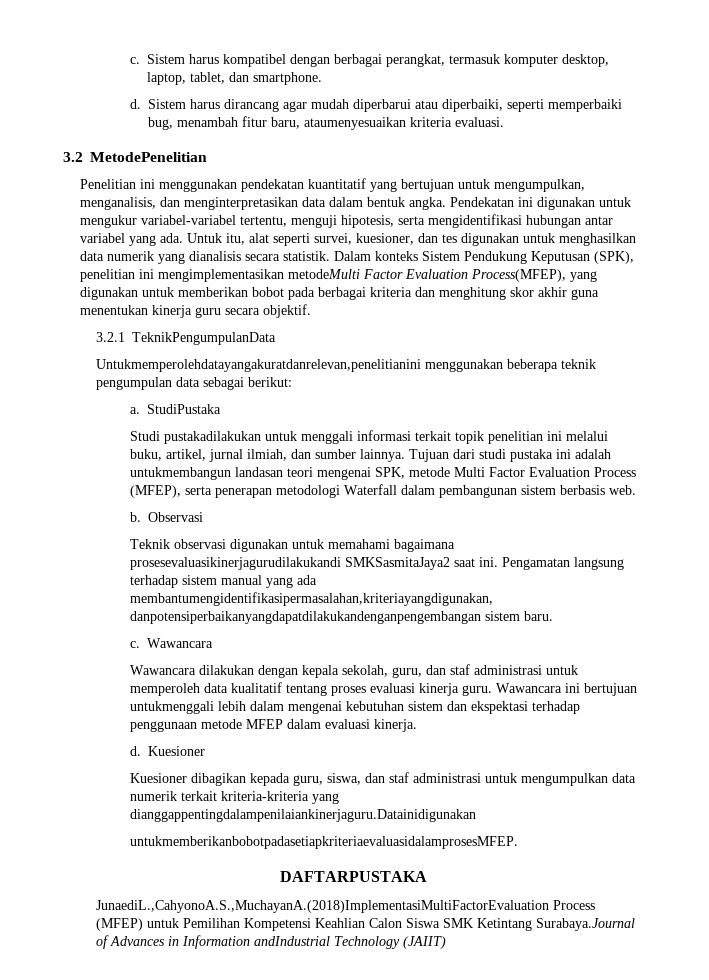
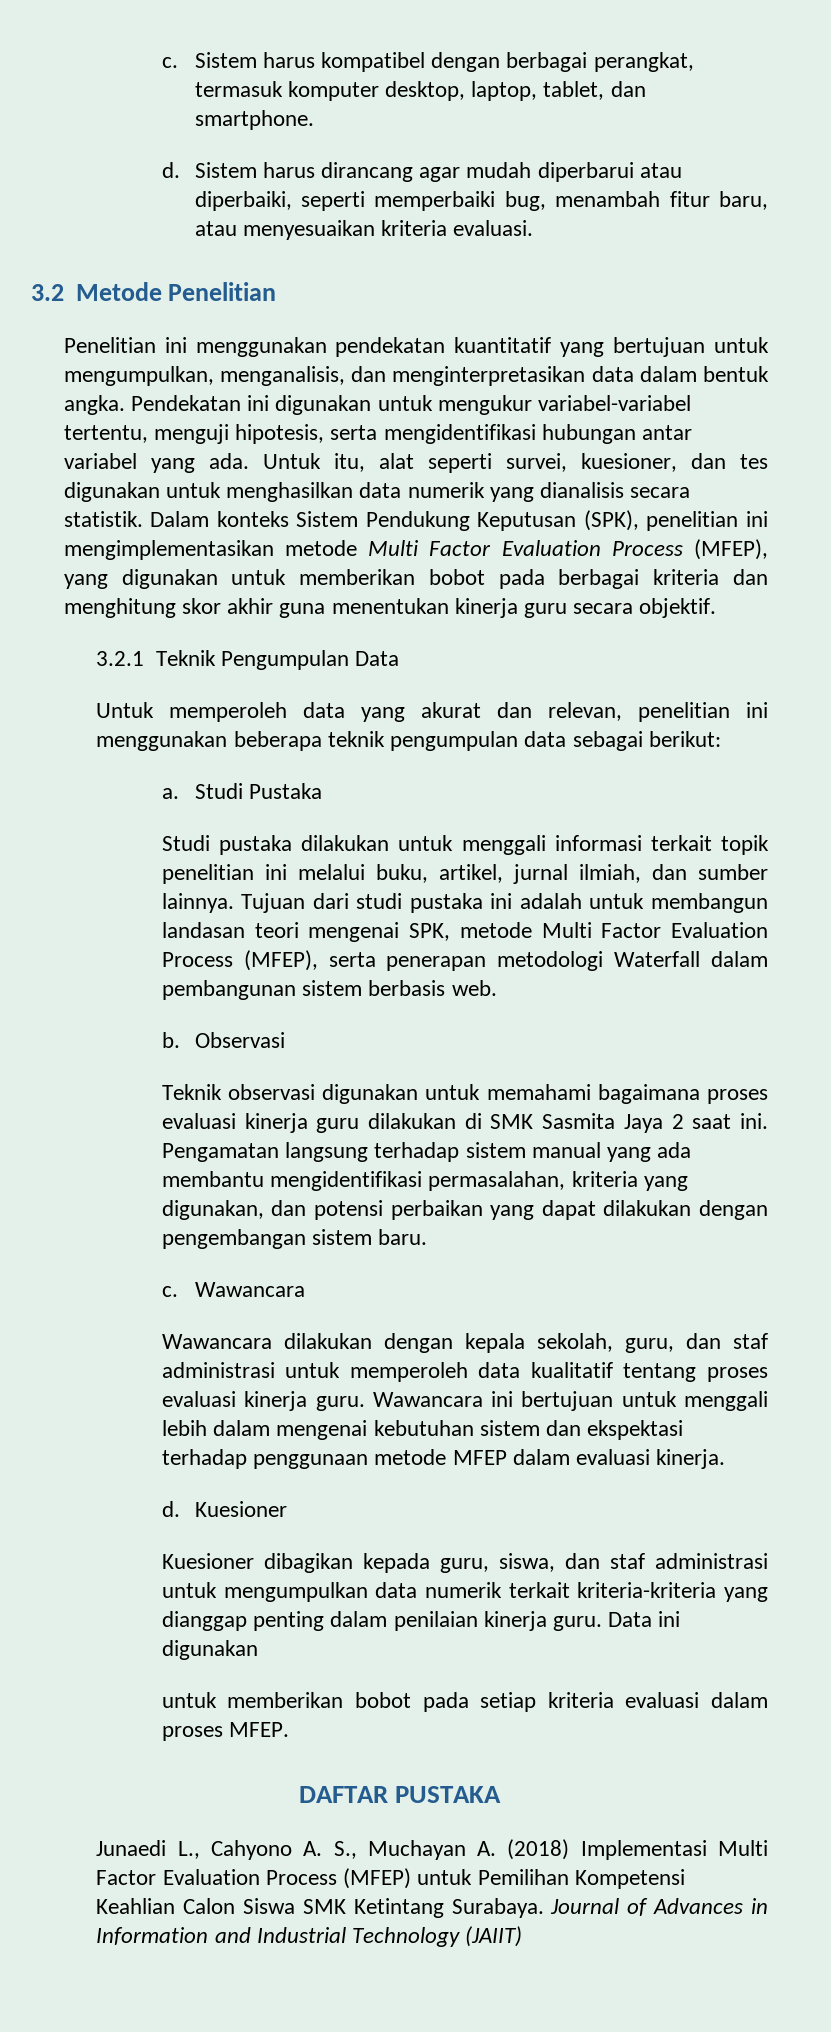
- Sistem harus dirancang agar mudah diperbarui atau diperbaiki, seperti memperbaiki bug, menambah fitur baru, ataumenyesuaikan kriteria evaluasi.
+ Sistem harus dirancang agar mudah diperbarui atau diperbaiki, seperti memperbaiki bug, menambah fitur baru, atau menyesuaikan kriteria evaluasi.
- 3.2 MetodePenelitian
+ 3.2 Metode Penelitian
- Dalam konteks Sistem Pendukung Keputusan (SPK), penelitian ini mengimplementasikan metodeMulti Factor Evaluation Process(MFEP), yang digunakan untuk memberikan bobot pada berbagai kriteria dan menghitung skor akhir guna menentukan kinerja guru secara objektif.
+ Dalam konteks Sistem Pendukung Keputusan (SPK), penelitian ini mengimplementasikan metode Multi Factor Evaluation Process (MFEP), yang digunakan untuk memberikan bobot pada berbagai kriteria dan menghitung skor akhir guna menentukan kinerja guru secara objektif.
- 3.2.1 TeknikPengumpulanData
- Untukmemperolehdatayangakuratdanrelevan,penelitianini menggunakan beberapa teknik pengumpulan data sebagai berikut:
+ 3.2.1 Teknik Pengumpulan Data
+ Untuk memperoleh data yang akurat dan relevan, penelitian ini menggunakan beberapa teknik pengumpulan data sebagai berikut:
- StudiPustaka
- Studi pustakadilakukan untuk menggali informasi terkait topik penelitian ini melalui buku, artikel, jurnal ilmiah, dan sumber lainnya.
+ Studi Pustaka
+ Studi pustaka dilakukan untuk menggali informasi terkait topik penelitian ini melalui buku, artikel, jurnal ilmiah, dan sumber lainnya.
- Tujuan dari studi pustaka ini adalah untukmembangun landasan teori mengenai SPK, metode Multi Factor Evaluation Process (MFEP), serta penerapan metodologi Waterfall dalam pembangunan sistem berbasis web.
+ Tujuan dari studi pustaka ini adalah untuk membangun landasan teori mengenai SPK, metode Multi Factor Evaluation Process (MFEP), serta penerapan metodologi Waterfall dalam pembangunan sistem berbasis web.
- Teknik observasi digunakan untuk memahami bagaimana prosesevaluasikinerjagurudilakukandi SMKSasmitaJaya2 saat ini.
+ Teknik observasi digunakan untuk memahami bagaimana proses evaluasi kinerja guru dilakukan di SMK Sasmita Jaya 2 saat ini.
- Pengamatan langsung terhadap sistem manual yang ada membantumengidentifikasipermasalahan,kriteriayangdigunakan, danpotensiperbaikanyangdapatdilakukandenganpengembangan sistem baru.
+ Pengamatan langsung terhadap sistem manual yang ada membantu mengidentifikasi permasalahan, kriteria yang digunakan, dan potensi perbaikan yang dapat dilakukan dengan pengembangan sistem baru.
- Wawancara ini bertujuan untukmenggali lebih dalam mengenai kebutuhan sistem dan ekspektasi terhadap penggunaan metode MFEP dalam evaluasi kinerja.
+ Wawancara ini bertujuan untuk menggali lebih dalam mengenai kebutuhan sistem dan ekspektasi terhadap penggunaan metode MFEP dalam evaluasi kinerja.
- Kuesioner dibagikan kepada guru, siswa, dan staf administrasi untuk mengumpulkan data numerik terkait kriteria-kriteria yang dianggappentingdalampenilaiankinerjaguru.Datainidigunakan
- untukmemberikanbobotpadasetiapkriteriaevaluasidalamprosesMFEP.
- DAFTARPUSTAKA
- JunaediL.,CahyonoA.S.,MuchayanA.(2018)ImplementasiMultiFactorEvaluation Process (MFEP) untuk Pemilihan Kompetensi Keahlian Calon Siswa SMK Ketintang Surabaya.Journal of Advances in Information andIndustrial Technology (JAIIT)
+ Kuesioner dibagikan kepada guru, siswa, dan staf administrasi untuk mengumpulkan data numerik terkait kriteria-kriteria yang dianggap penting dalam penilaian kinerja guru. Data ini digunakan
+ untuk memberikan bobot pada setiap kriteria evaluasi dalam proses MFEP.
+ DAFTAR PUSTAKA
+ Junaedi L., Cahyono A. S., Muchayan A. (2018) Implementasi Multi Factor Evaluation Process (MFEP) untuk Pemilihan Kompetensi Keahlian Calon Siswa SMK Ketintang Surabaya. Journal of Advances in Information and Industrial Technology (JAIIT)

